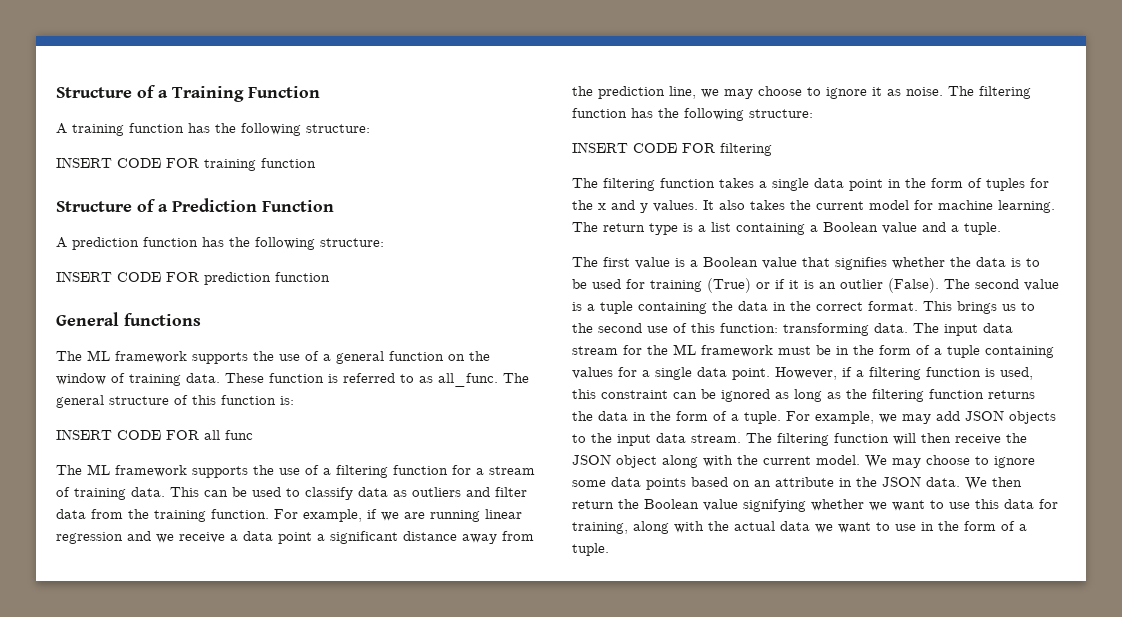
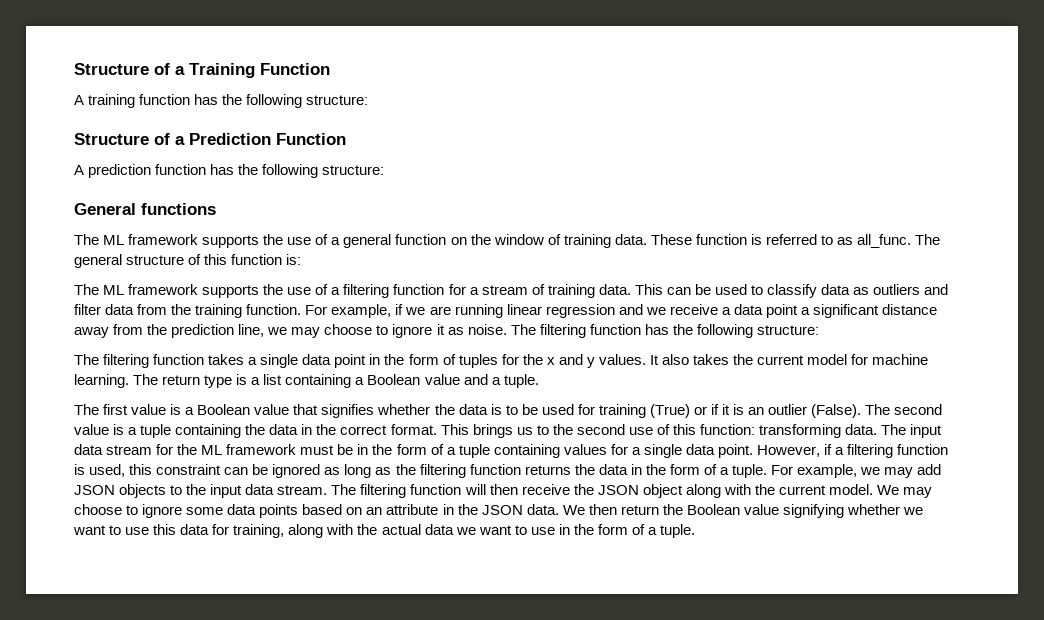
- INSERT CODE FOR training function
- INSERT CODE FOR prediction function
- INSERT CODE FOR all func
- INSERT CODE FOR filtering

